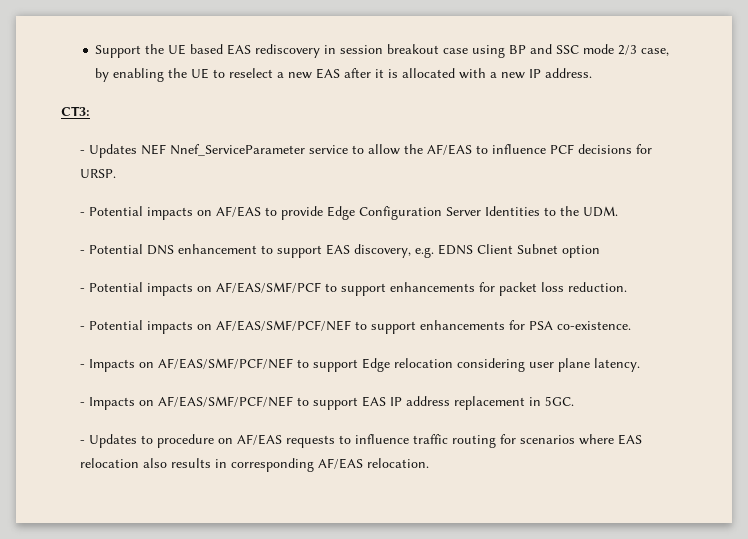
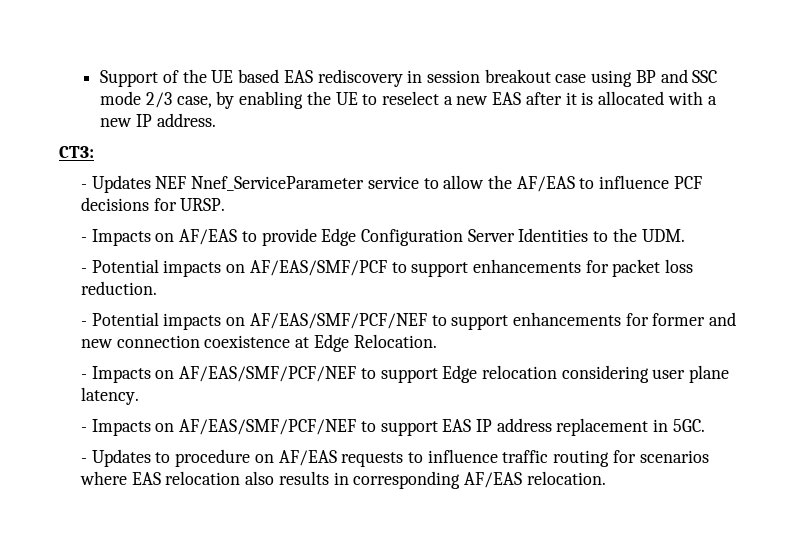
- Support the UE based EAS rediscovery in session breakout case using BP and SSC mode 2/3 case, by enabling the UE to reselect a new EAS after it is allocated with a new IP address.
+ Support of the UE based EAS rediscovery in session breakout case using BP and SSC mode 2/3 case, by enabling the UE to reselect a new EAS after it is allocated with a new IP address.
- - Potential impacts on AF/EAS to provide Edge Configuration Server Identities to the UDM.
+ - Impacts on AF/EAS to provide Edge Configuration Server Identities to the UDM.
- - Potential DNS enhancement to support EAS discovery, e.g. EDNS Client Subnet option
- - Potential impacts on AF/EAS/SMF/PCF/NEF to support enhancements for PSA co-existence.
+ - Potential impacts on AF/EAS/SMF/PCF/NEF to support enhancements for former and new connection coexistence at Edge Relocation.

